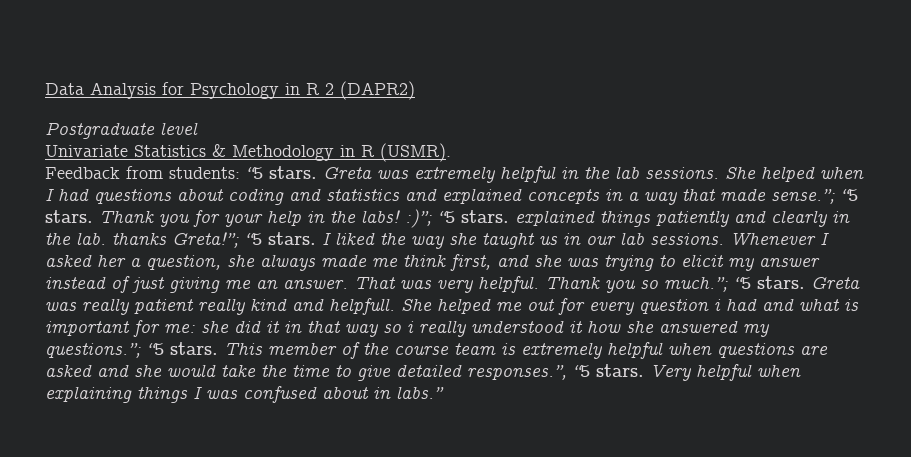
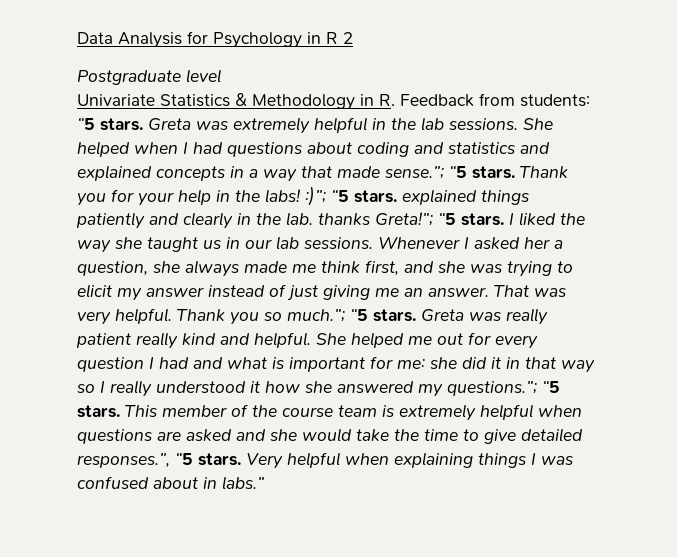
- Data Analysis for Psychology in R 2 (DAPR2)
+ Data Analysis for Psychology in R 2
- Univariate Statistics & Methodology in R (USMR).
- Feedback from students: “5 stars.
+ Univariate Statistics & Methodology in R. Feedback from students: “5 stars.
- Greta was really patient really kind and helpfull.
+ Greta was really patient really kind and helpful.
- She helped me out for every question i had and what is important for me: she did it in that way so i really understood it how she answered my questions.”; “5 stars.
+ She helped me out for every question I had and what is important for me: she did it in that way so I really understood it how she answered my questions.”; “5 stars.

